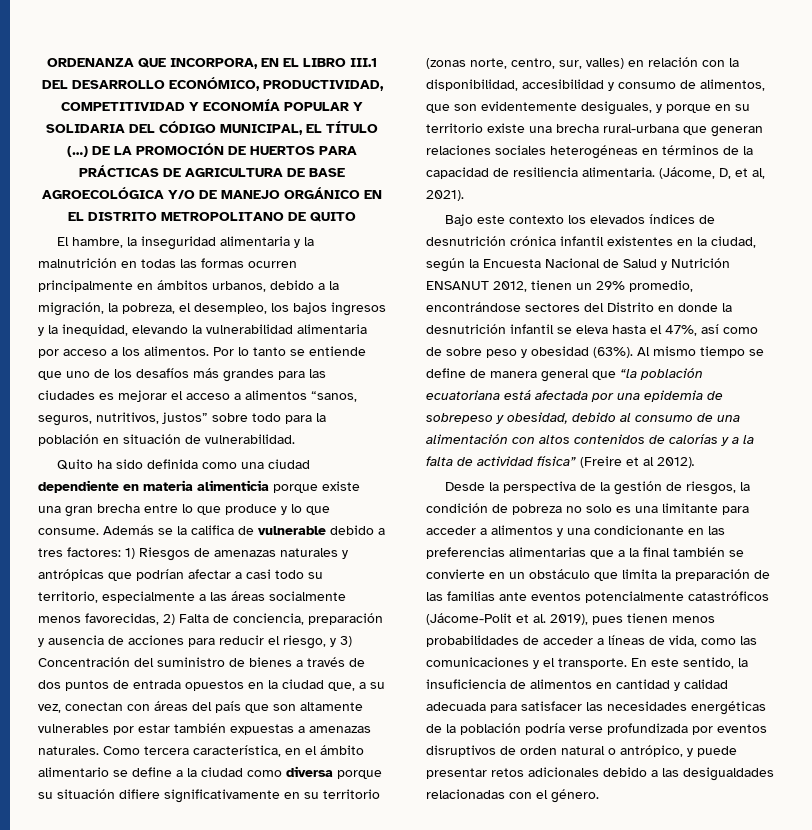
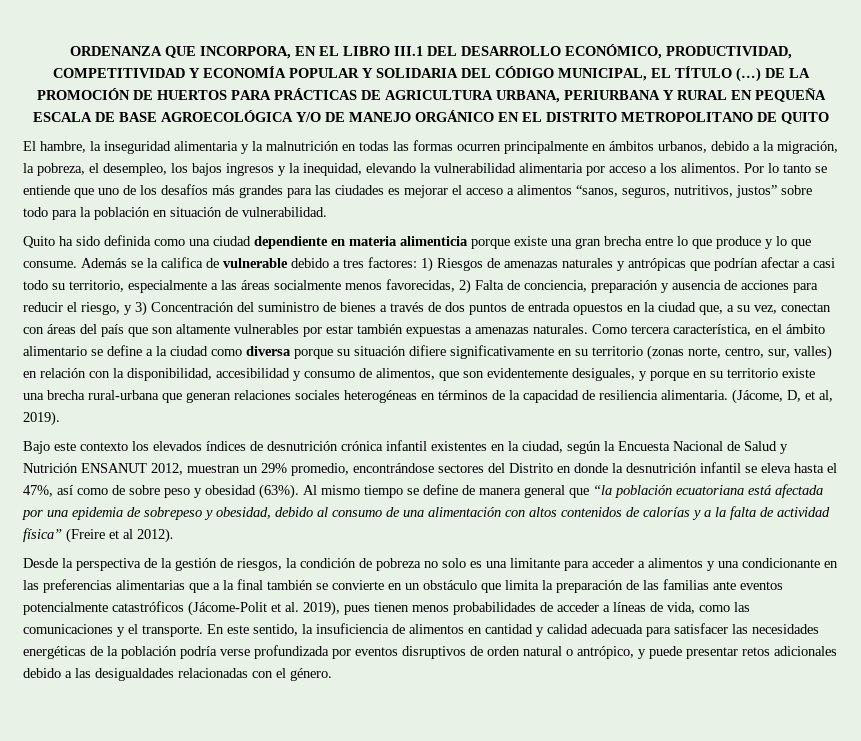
- DE LA PROMOCIÓN DE HUERTOS PARA PRÁCTICAS DE AGRICULTURA DE BASE AGROECOLÓGICA Y/O DE MANEJO ORGÁNICO EN EL DISTRITO METROPOLITANO DE QUITO
+ DE LA PROMOCIÓN DE HUERTOS PARA PRÁCTICAS DE AGRICULTURA URBANA, PERIURBANA Y RURAL EN PEQUEÑA ESCALA DE BASE AGROECOLÓGICA Y/O DE MANEJO ORGÁNICO EN EL DISTRITO METROPOLITANO DE QUITO
- (Jácome, D, et al, 2021).
+ (Jácome, D, et al, 2019).
- Bajo este contexto los elevados índices de desnutrición crónica infantil existentes en la ciudad, según la Encuesta Nacional de Salud y Nutrición ENSANUT 2012, tienen un 29% promedio, encontrándose sectores del Distrito en donde la desnutrición infantil se eleva hasta el 47%, así como de sobre peso y obesidad (63%).
+ Bajo este contexto los elevados índices de desnutrición crónica infantil existentes en la ciudad, según la Encuesta Nacional de Salud y Nutrición ENSANUT 2012, muestran un 29% promedio, encontrándose sectores del Distrito en donde la desnutrición infantil se eleva hasta el 47%, así como de sobre peso y obesidad (63%).

